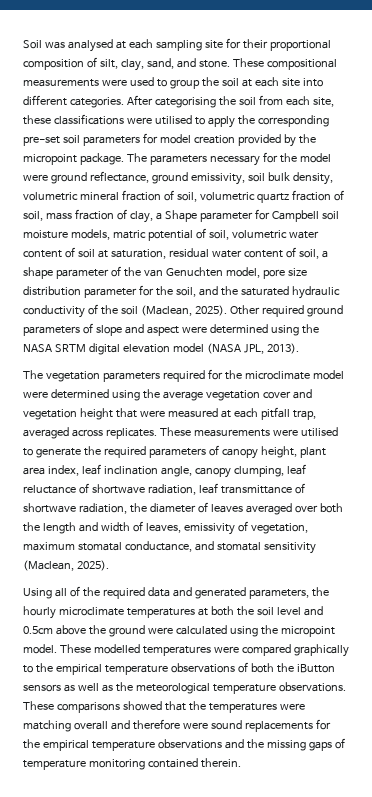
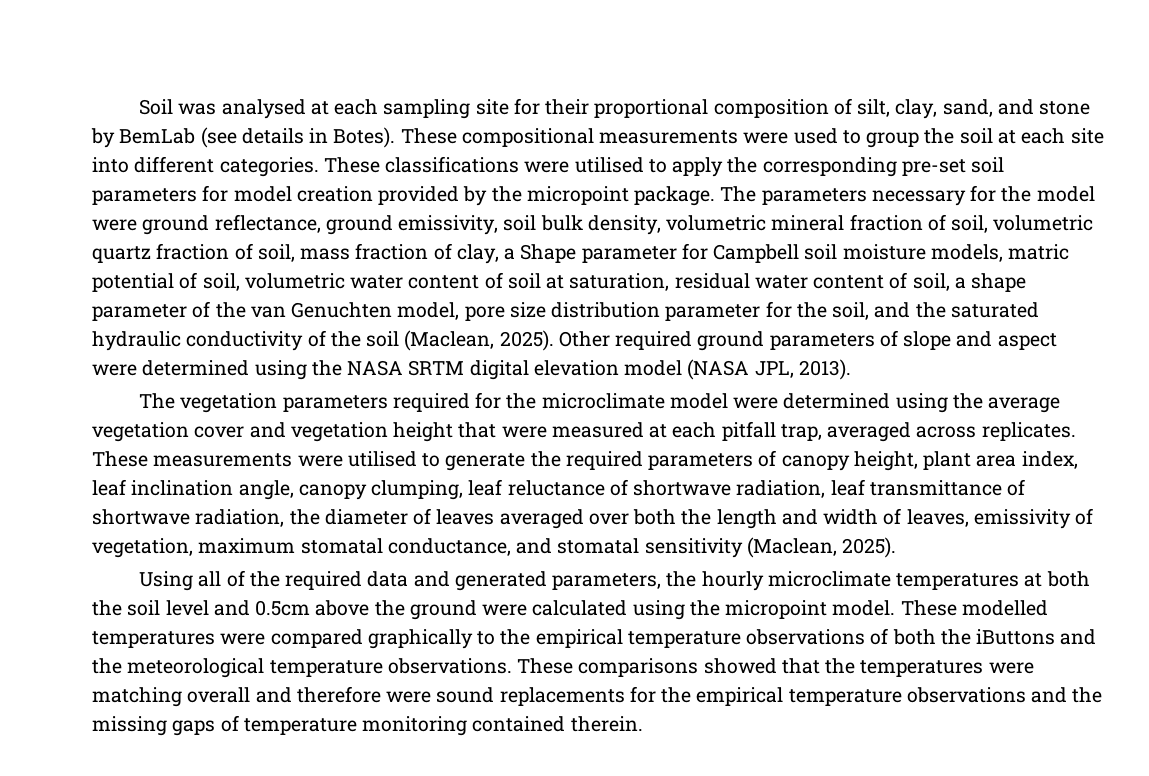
- Soil was analysed at each sampling site for their proportional composition of silt, clay, sand, and stone.
+ Soil was analysed at each sampling site for their proportional composition of silt, clay, sand, and stone by BemLab (see details in Botes).
- After categorising the soil from each site, these classifications were utilised to apply the corresponding pre-set soil parameters for model creation provided by the micropoint package.
+ These classifications were utilised to apply the corresponding pre-set soil parameters for model creation provided by the micropoint package.
- These modelled temperatures were compared graphically to the empirical temperature observations of both the iButton sensors as well as the meteorological temperature observations.
+ These modelled temperatures were compared graphically to the empirical temperature observations of both the iButtons and the meteorological temperature observations.

